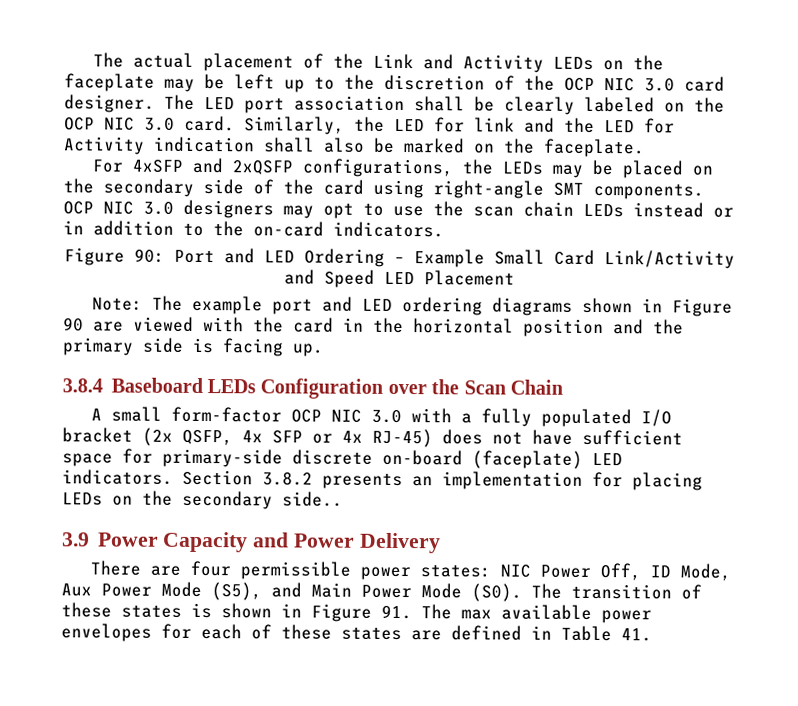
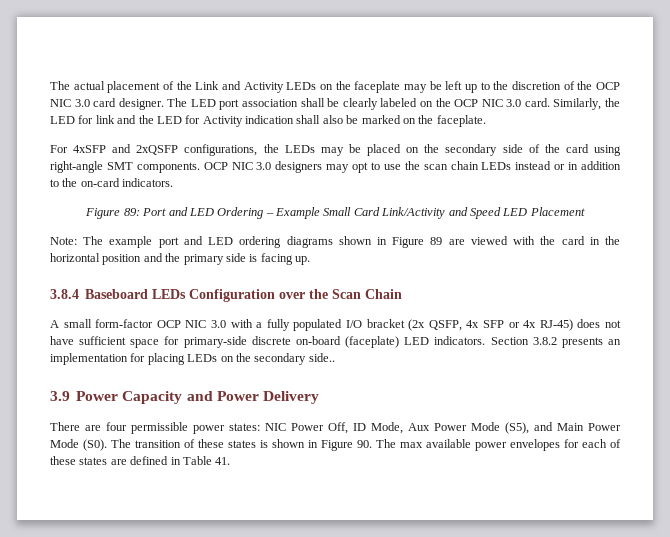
- Figure 90: Port and LED Ordering – Example Small Card Link/Activity and Speed LED Placement
+ Figure 89: Port and LED Ordering – Example Small Card Link/Activity and Speed LED Placement
- Note: The example port and LED ordering diagrams shown in Figure 90 are viewed with the card in the horizontal position and the primary side is facing up.
+ Note: The example port and LED ordering diagrams shown in Figure 89 are viewed with the card in the horizontal position and the primary side is facing up.
- There are four permissible power states: NIC Power Off, ID Mode, Aux Power Mode (S5), and Main Power Mode (S0). The transition of these states is shown in Figure 91. The max available power envelopes for each of these states are defined in Table 41.
+ There are four permissible power states: NIC Power Off, ID Mode, Aux Power Mode (S5), and Main Power Mode (S0). The transition of these states is shown in Figure 90. The max available power envelopes for each of these states are defined in Table 41.

